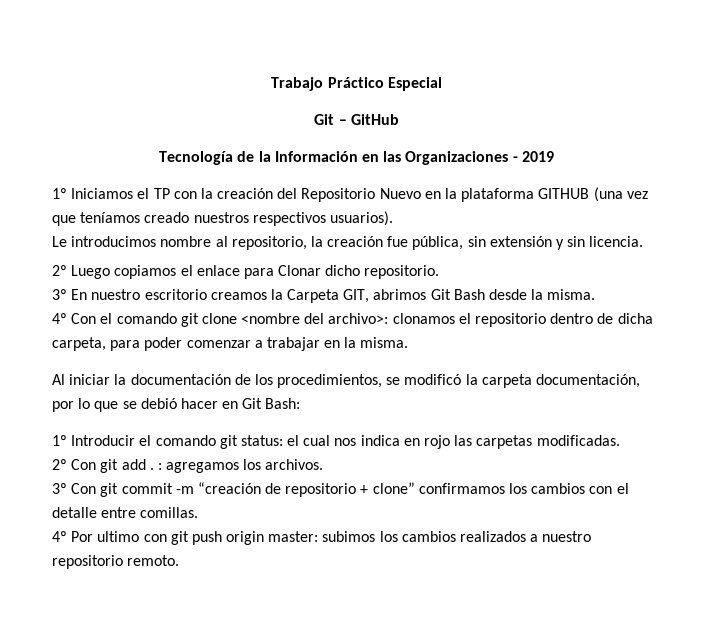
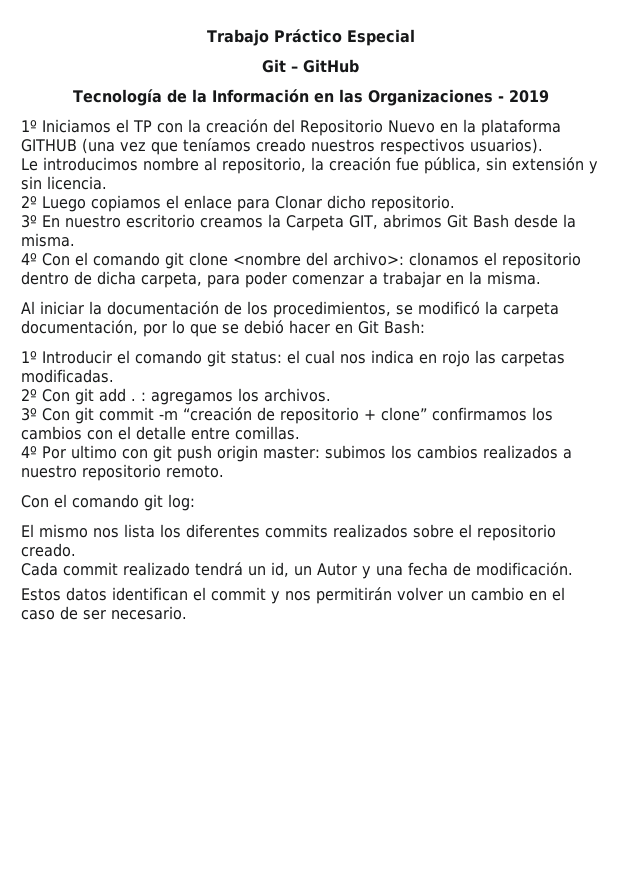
+ Con el comando git log:
+ El mismo nos lista los diferentes commits realizados sobre el repositorio creado.
+ Cada commit realizado tendrá un id, un Autor y una fecha de modificación.
+ Estos datos identifican el commit y nos permitirán volver un cambio en el caso de ser necesario.

